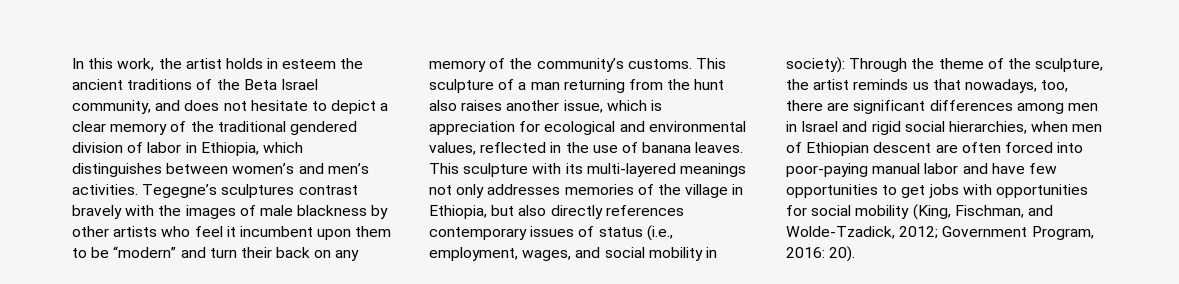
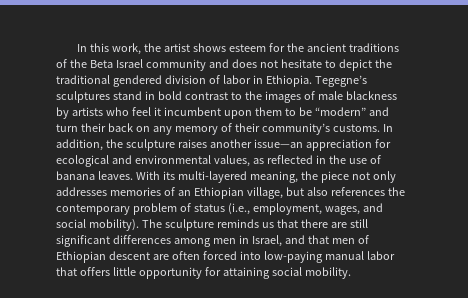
- In this work, the artist holds in esteem the ancient traditions of the Beta Israel community, and does not hesitate to depict a clear memory of the traditional gendered division of labor in Ethiopia, which distinguishes between women’s and men’s activities. Tegegne’s sculptures contrast bravely with the images of male blackness by other artists who feel it incumbent upon them to be “modern” and turn their back on any memory of the community’s customs.
+ In this work, the artist shows esteem for the ancient traditions of the Beta Israel community and does not hesitate to depict the traditional gendered division of labor in Ethiopia. Tegegne’s sculptures stand in bold contrast to the images of male blackness by artists who feel it incumbent upon them to be “modern” and turn their back on any memory of their community’s customs.
- This sculpture of a man returning from the hunt also raises another issue, which is appreciation for ecological and environmental values, reflected in the use of banana leaves.
+ In addition, the sculpture raises another issue—an appreciation for ecological and environmental values, as reflected in the use of banana leaves.
- This sculpture with its multi-layered meanings not only addresses memories of the village in Ethiopia, but also directly references contemporary issues of status (i.e., employment, wages, and social mobility in society): Through the theme of the sculpture, the artist reminds us that nowadays, too, there are significant differences among men in Israel and rigid social hierarchies, when men of Ethiopian descent are often forced into poor-paying manual labor and have few opportunities to get jobs with opportunities for social mobility (King, Fischman, and Wolde-Tzadick, 2012; Government Program, 2016: 20).
+ With its multi-layered meaning, the piece not only addresses memories of an Ethiopian village, but also references the contemporary problem of status (i.e., employment, wages, and social mobility). The sculpture reminds us that there are still significant differences among men in Israel, and that men of Ethiopian descent are often forced into low-paying manual labor that offers little opportunity for attaining social mobility.

